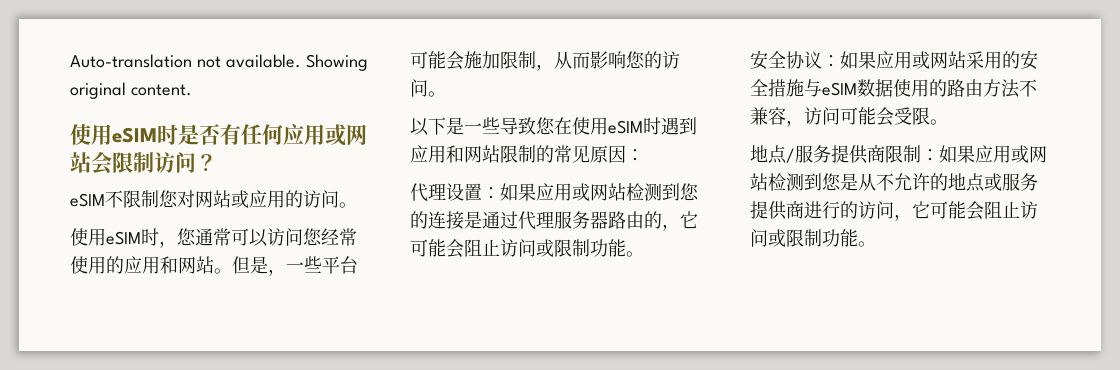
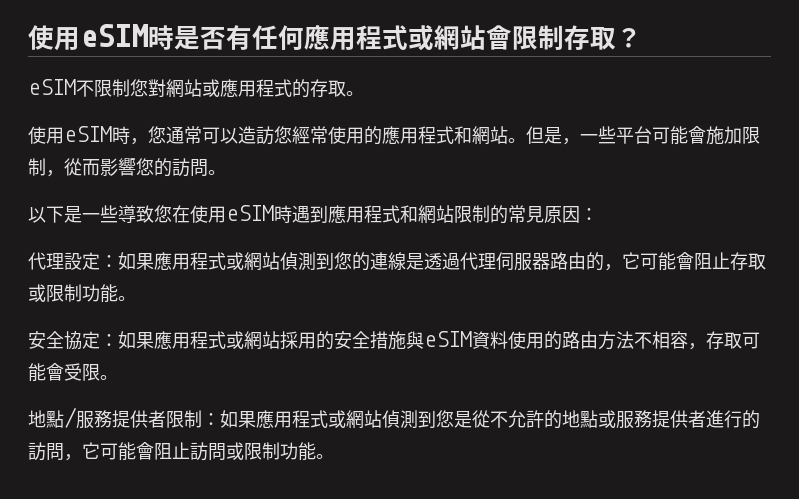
- Auto-translation not available. Showing original content.
- 使用eSIM时是否有任何应用或网站会限制访问？
- eSIM不限制您对网站或应用的访问。
+ 使用eSIM時是否有任何應用程式或網站會限制存取？
+ eSIM不限制您對網站或應用程式的存取。
- 使用eSIM时，您通常可以访问您经常使用的应用和网站。
+ 使用eSIM時，您通常可以造訪您經常使用的應用程式和網站。
- 但是，一些平台可能会施加限制，从而影响您的访问。
+ 但是，一些平台可能會施加限制，從而影響您的訪問。
- 以下是一些导致您在使用eSIM时遇到应用和网站限制的常见原因：
+ 以下是一些導致您在使用eSIM時遇到應用程式和網站限制的常見原因：
- 代理设置：如果应用或网站检测到您的连接是通过代理服务器路由的，它可能会阻止访问或限制功能。
+ 代理設定：如果應用程式或網站偵測到您的連線是透過代理伺服器路由的，它可能會阻止存取或限制功能。
- 安全协议：如果应用或网站采用的安全措施与eSIM数据使用的路由方法不兼容，访问可能会受限。
- 地点/服务提供商限制：如果应用或网站检测到您是从不允许的地点或服务提供商进行的访问，它可能会阻止访问或限制功能。
+ 安全協定：如果應用程式或網站採用的安全措施與eSIM資料使用的路由方法不相容，存取可能會受限。
+ 地點/服務提供者限制：如果應用程式或網站偵測到您是從不允許的地點或服務提供者進行的訪問，它可能會阻止訪問或限制功能。

